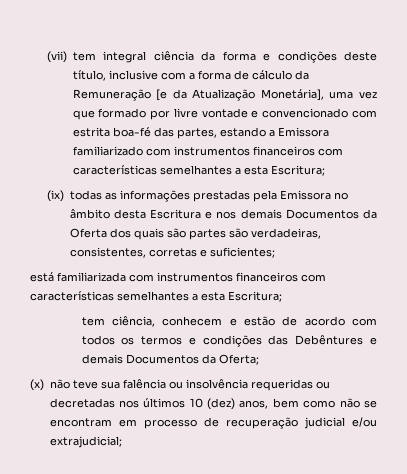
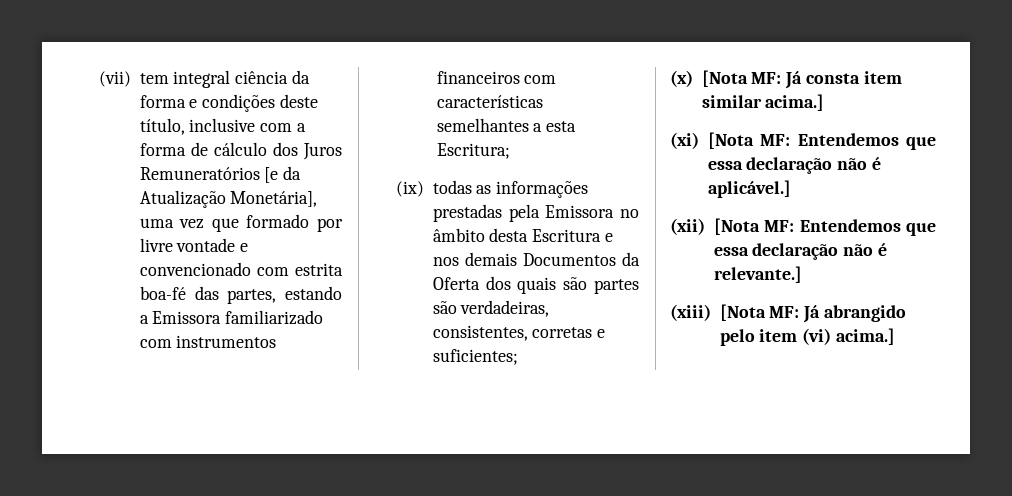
- (vii) tem integral ciência da forma e condições deste título, inclusive com a forma de cálculo da Remuneração [e da Atualização Monetária], uma vez que formado por livre vontade e convencionado com estrita boa-fé das partes, estando a Emissora familiarizado com instrumentos financeiros com características semelhantes a esta Escritura;
+ (vii) tem integral ciência da forma e condições deste título, inclusive com a forma de cálculo dos Juros Remuneratórios [e da Atualização Monetária], uma vez que formado por livre vontade e convencionado com estrita boa-fé das partes, estando a Emissora familiarizado com instrumentos financeiros com características semelhantes a esta Escritura;
- está familiarizada com instrumentos financeiros com características semelhantes a esta Escritura;
- tem ciência, conhecem e estão de acordo com todos os termos e condições das Debêntures e demais Documentos da Oferta;
- (x) não teve sua falência ou insolvência requeridas ou decretadas nos últimos 10 (dez) anos, bem como não se encontram em processo de recuperação judicial e/ou extrajudicial;
+ (x) [Nota MF: Já consta item similar acima.]
+ (xi) [Nota MF: Entendemos que essa declaração não é aplicável.]
+ (xii) [Nota MF: Entendemos que essa declaração não é relevante.]
+ (xiii) [Nota MF: Já abrangido pelo item (vi) acima.]

